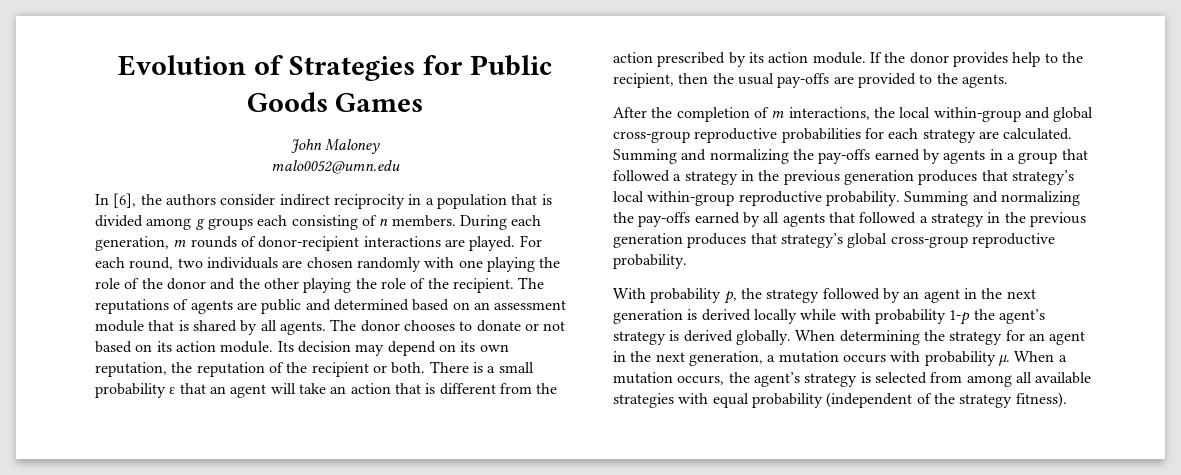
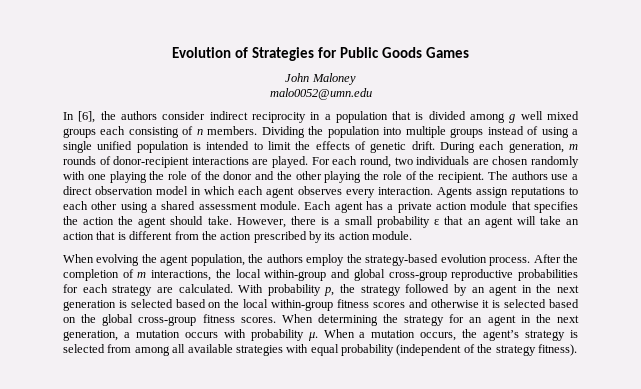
- In [6], the authors consider indirect reciprocity in a population that is divided among g groups each consisting of n members.
+ In [6], the authors consider indirect reciprocity in a population that is divided among g well mixed groups each consisting of n members.
+ Dividing the population into multiple groups instead of using a single unified population is intended to limit the effects of genetic drift.
- The reputations of agents are public and determined based on an assessment module that is shared by all agents. The donor chooses to donate or not based on its action module. Its decision may depend on its own reputation, the reputation of the recipient or both. There is a small probability ε that an agent will take an action that is different from the action prescribed by its action module. If the donor provides help to the recipient, then the usual pay-offs are provided to the agents.
- After the completion of m interactions, the local within-group and global cross-group reproductive probabilities for each strategy are calculated. Summing and normalizing the pay-offs earned by agents in a group that followed a strategy in the previous generation produces that strategy’s local within-group reproductive probability. Summing and normalizing the pay-offs earned by all agents that followed a strategy in the previous generation produces that strategy’s global cross-group reproductive probability.
- With probability p, the strategy followed by an agent in the next generation is derived locally while with probability 1-p the agent’s strategy is derived globally.
+ The authors use a direct observation model in which each agent observes every interaction. Agents assign reputations to each other using a shared assessment module. Each agent has a private action module that specifies the action the agent should take. However, there is a small probability ε that an agent will take an action that is different from the action prescribed by its action module.
+ When evolving the agent population, the authors employ the strategy-based evolution process. After the completion of m interactions, the local within-group and global cross-group reproductive probabilities for each strategy are calculated. With probability p, the strategy followed by an agent in the next generation is selected based on the local within-group fitness scores and otherwise it is selected based on the global cross-group fitness scores.

